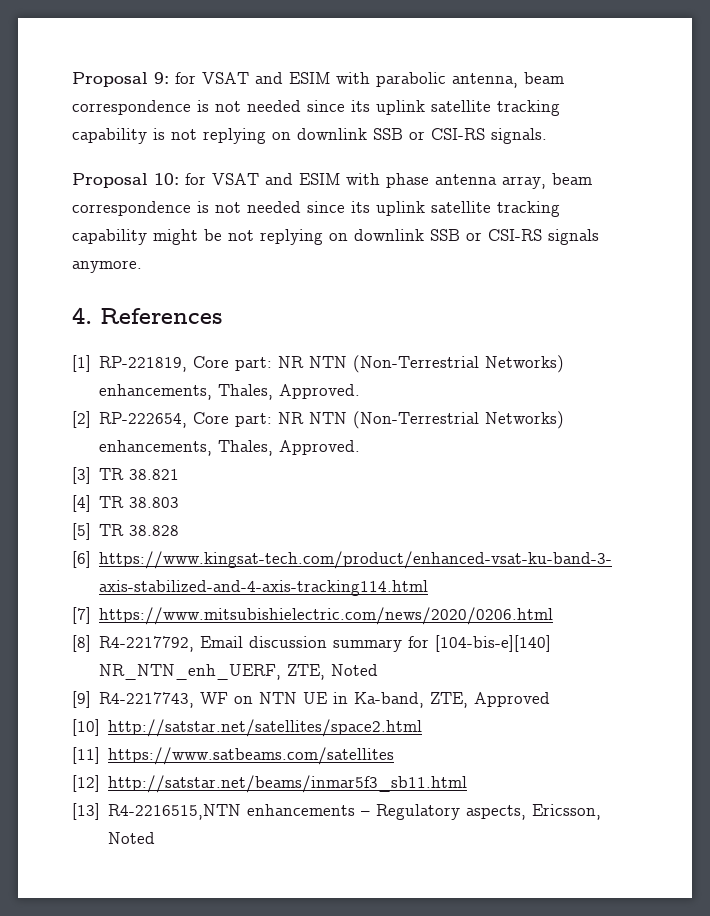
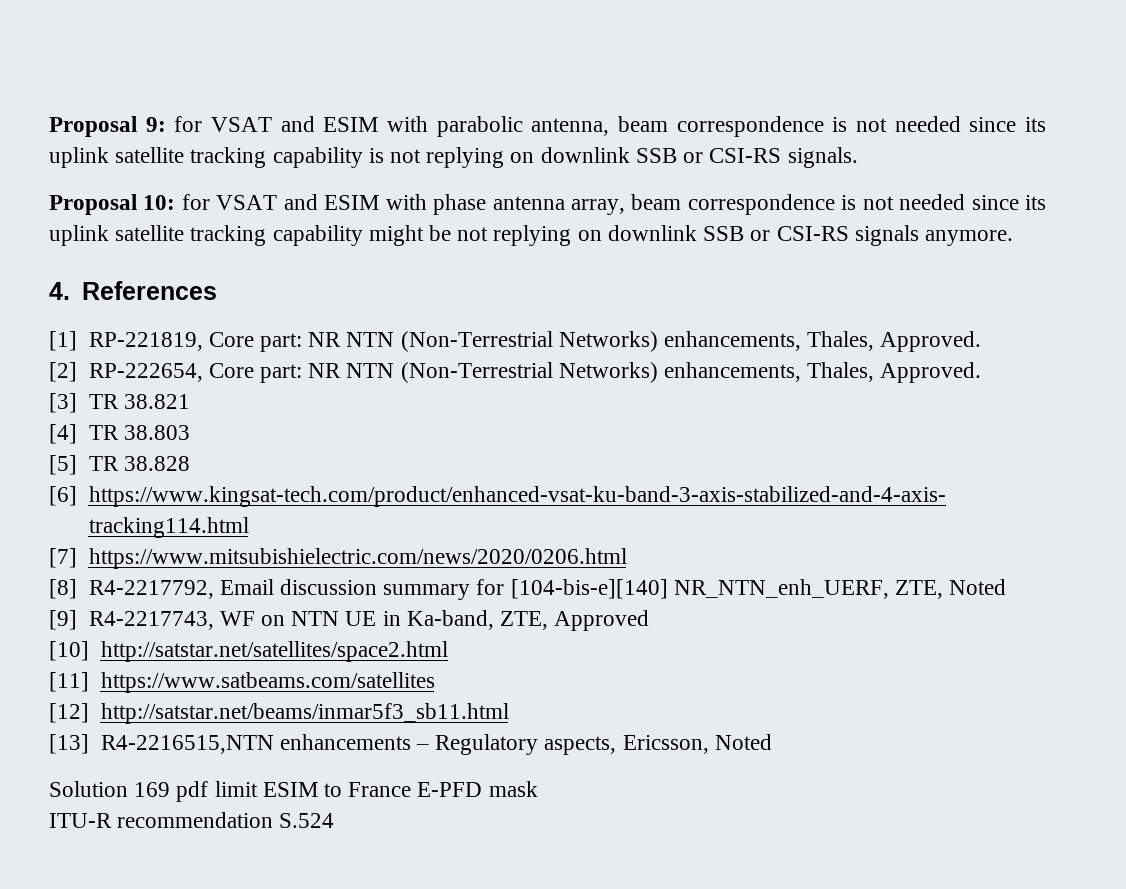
+ Solution 169 pdf limit ESIM to France E-PFD mask
+ ITU-R recommendation S.524

